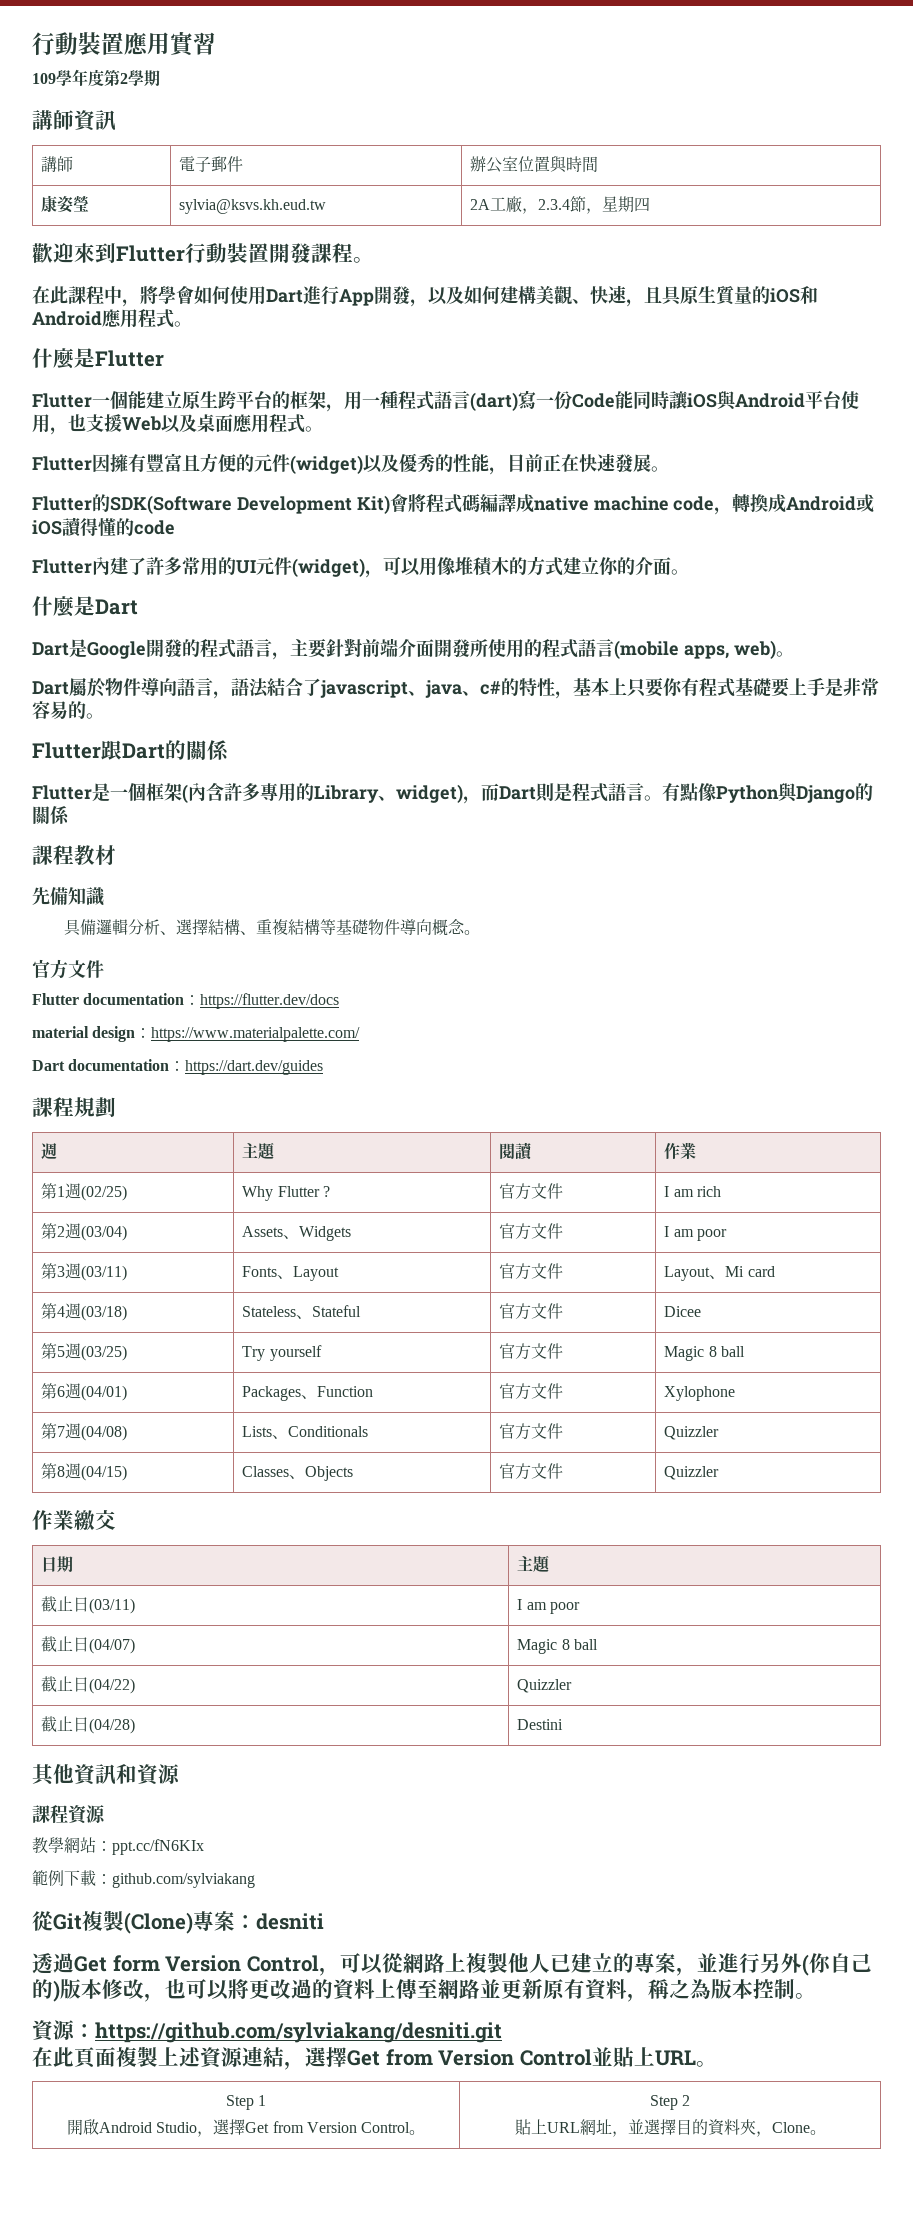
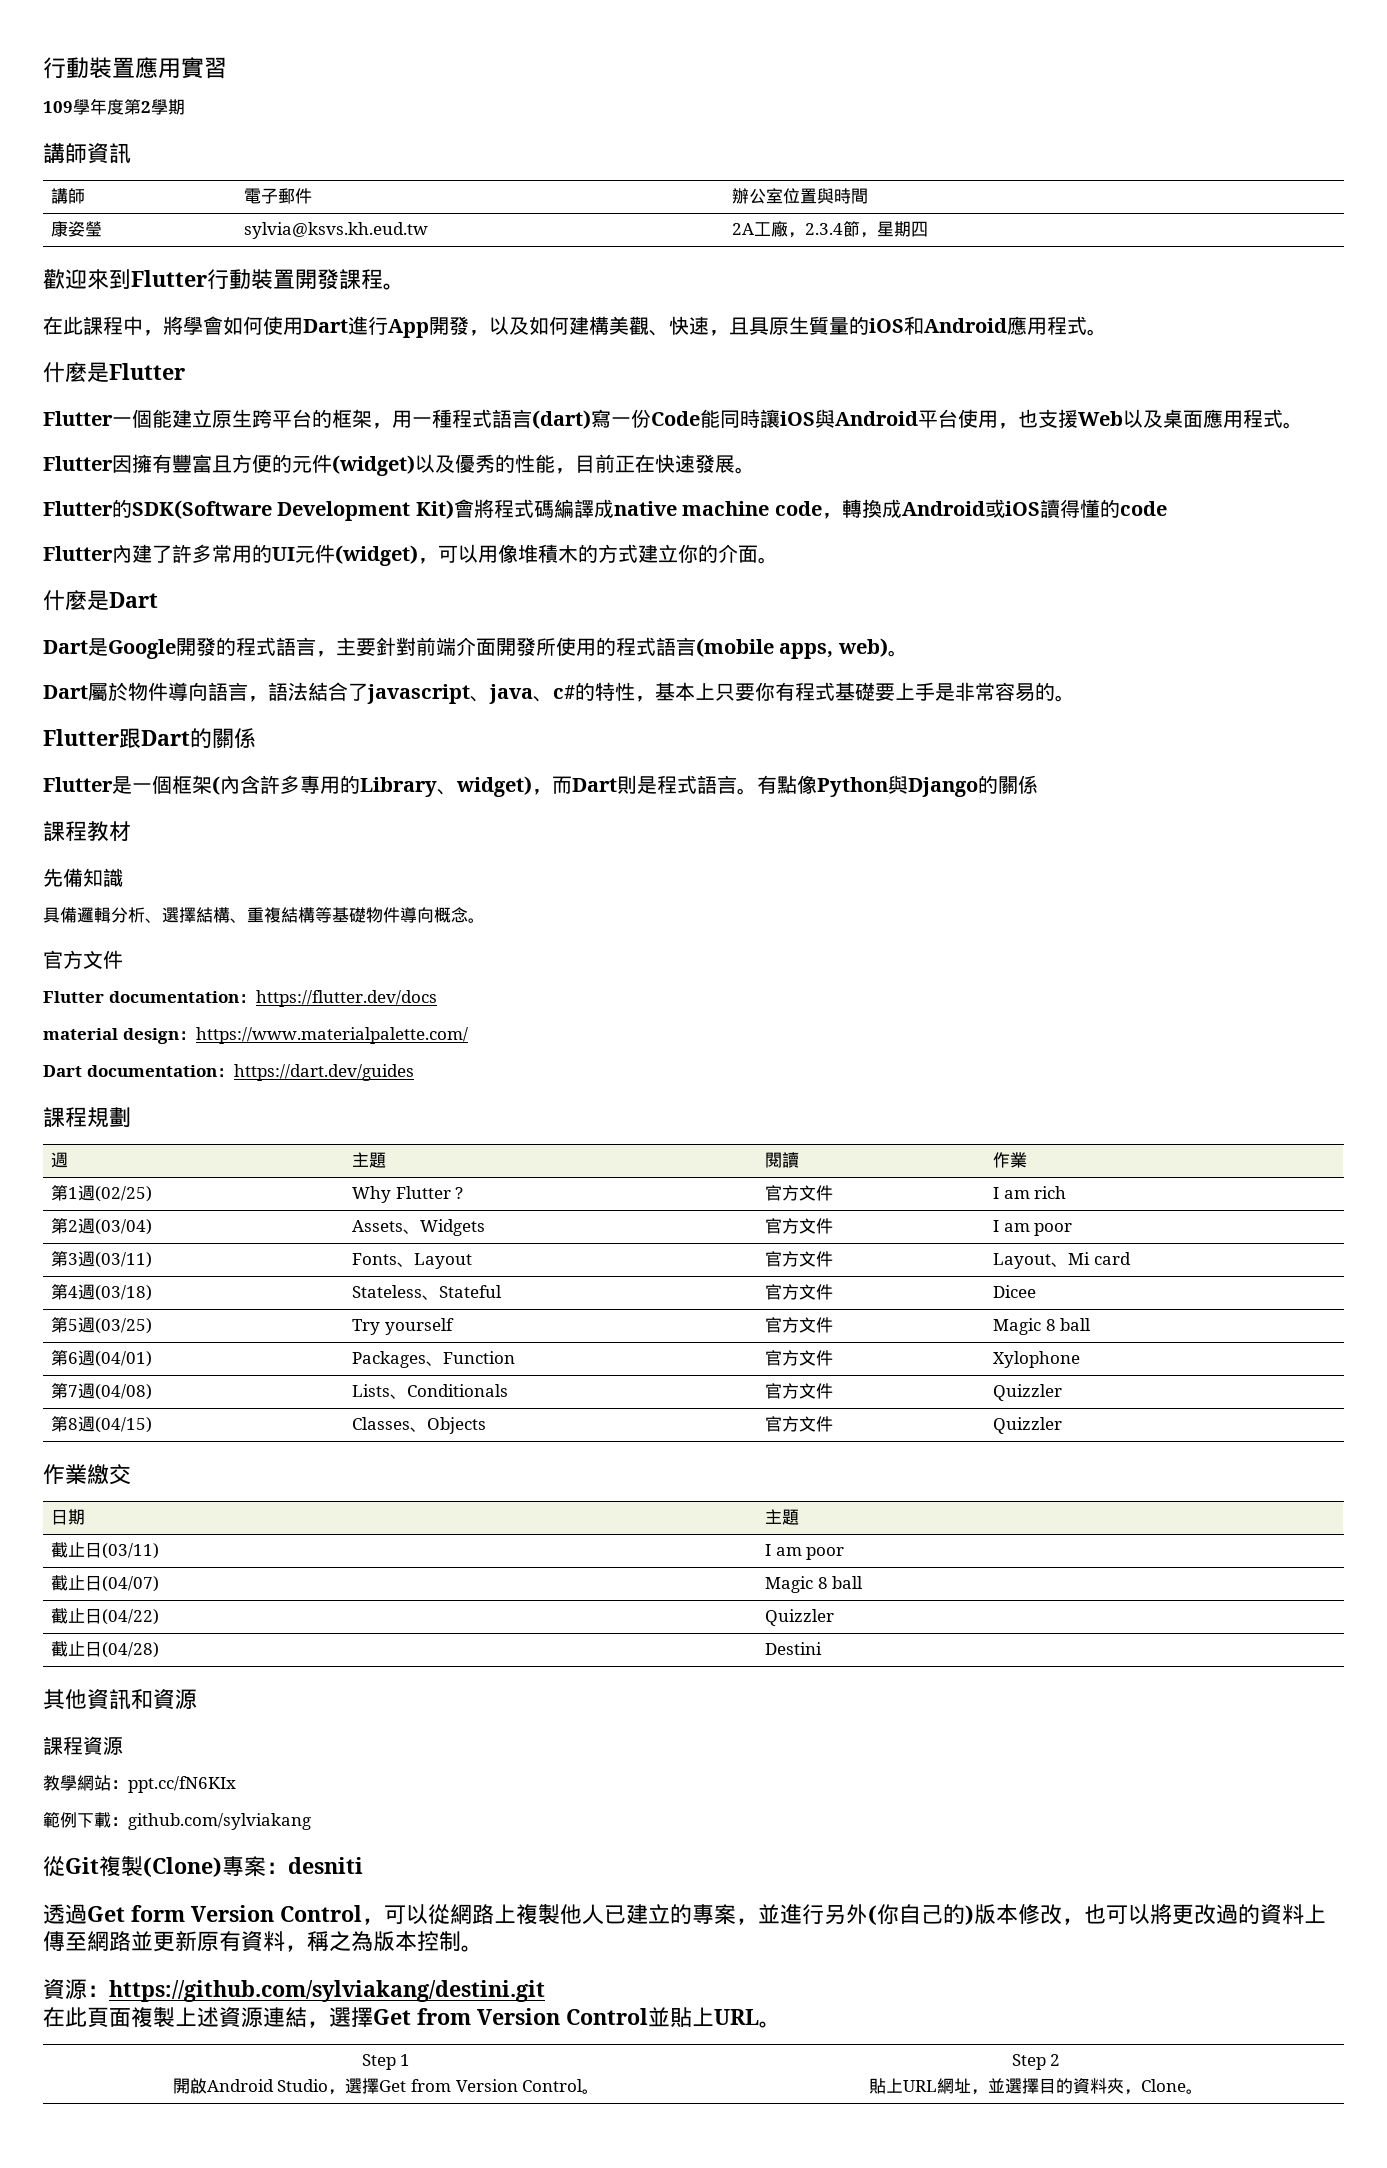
- 資源：https://github.com/sylviakang/desniti.git
+ 資源：https://github.com/sylviakang/destini.git

